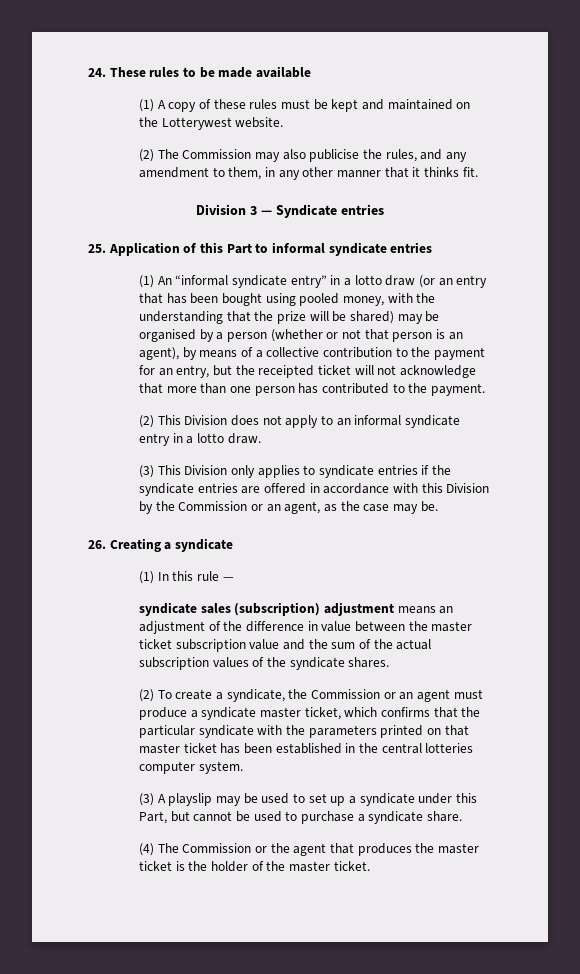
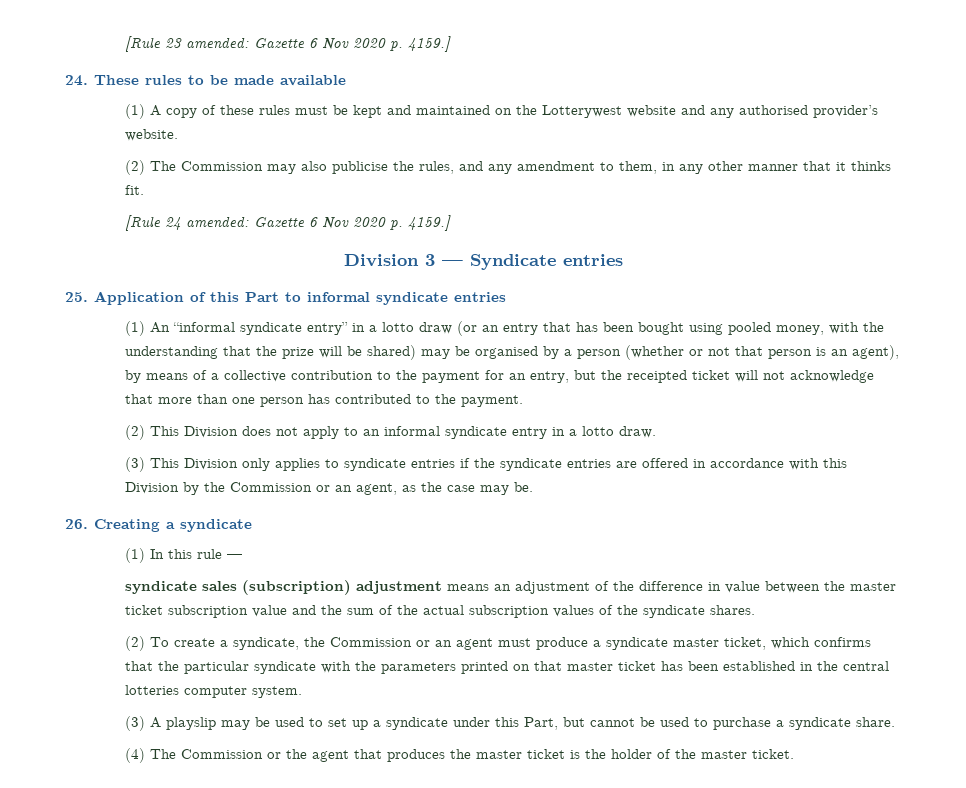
+ [Rule 23 amended: Gazette 6 Nov 2020 p. 4159.]
- (1) A copy of these rules must be kept and maintained on the Lotterywest website.
+ (1) A copy of these rules must be kept and maintained on the Lotterywest website and any authorised provider’s website.
+ [Rule 24 amended: Gazette 6 Nov 2020 p. 4159.]

